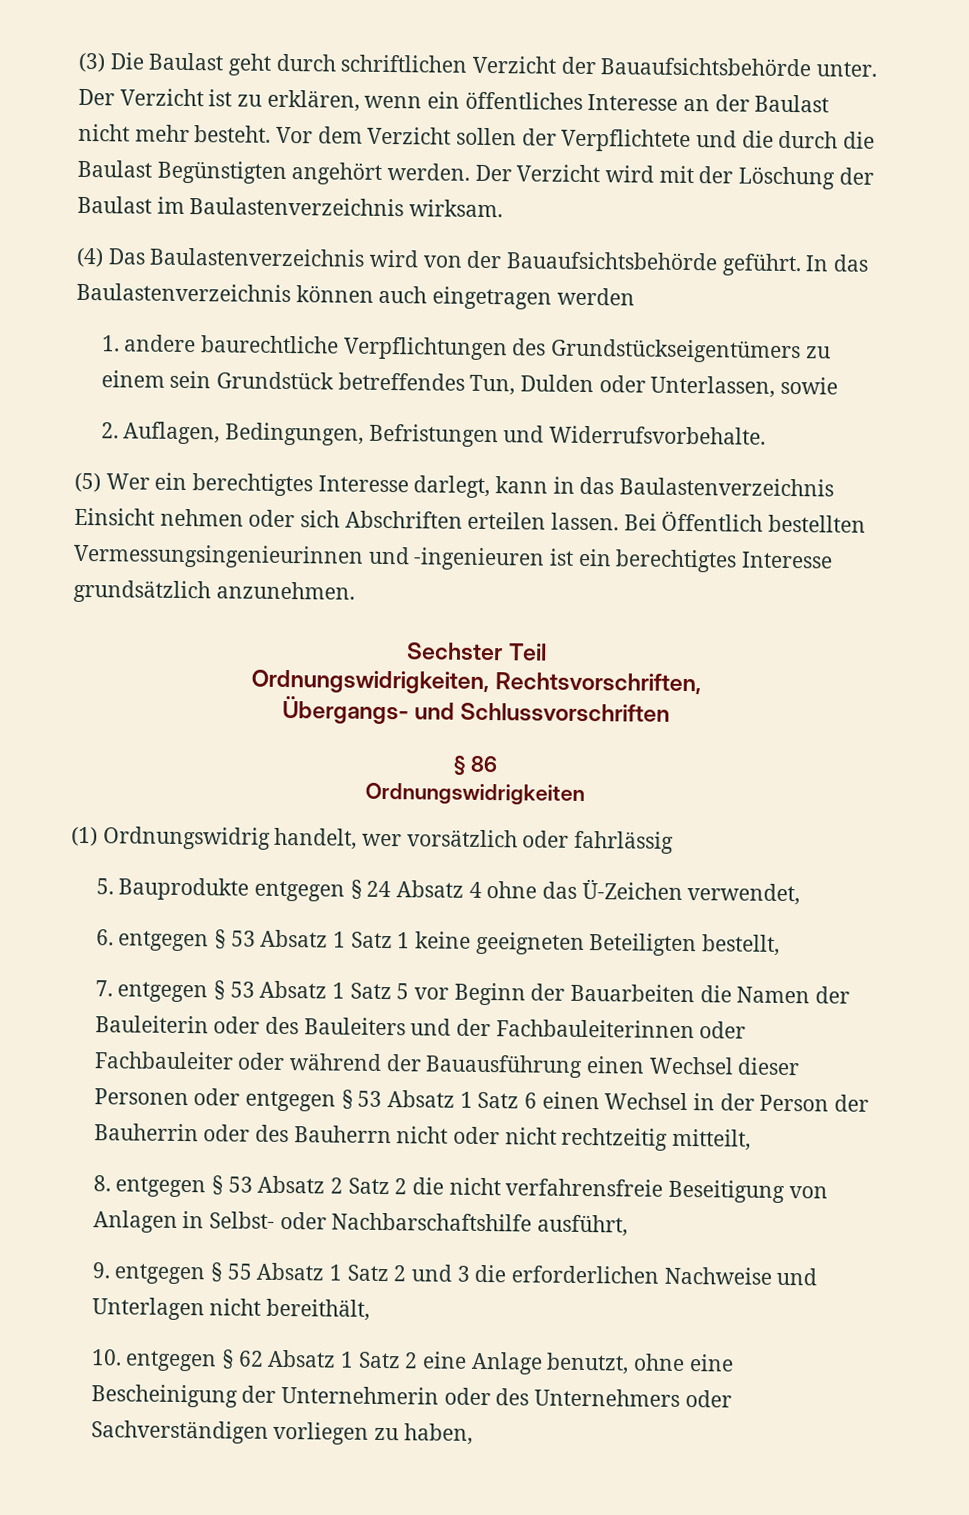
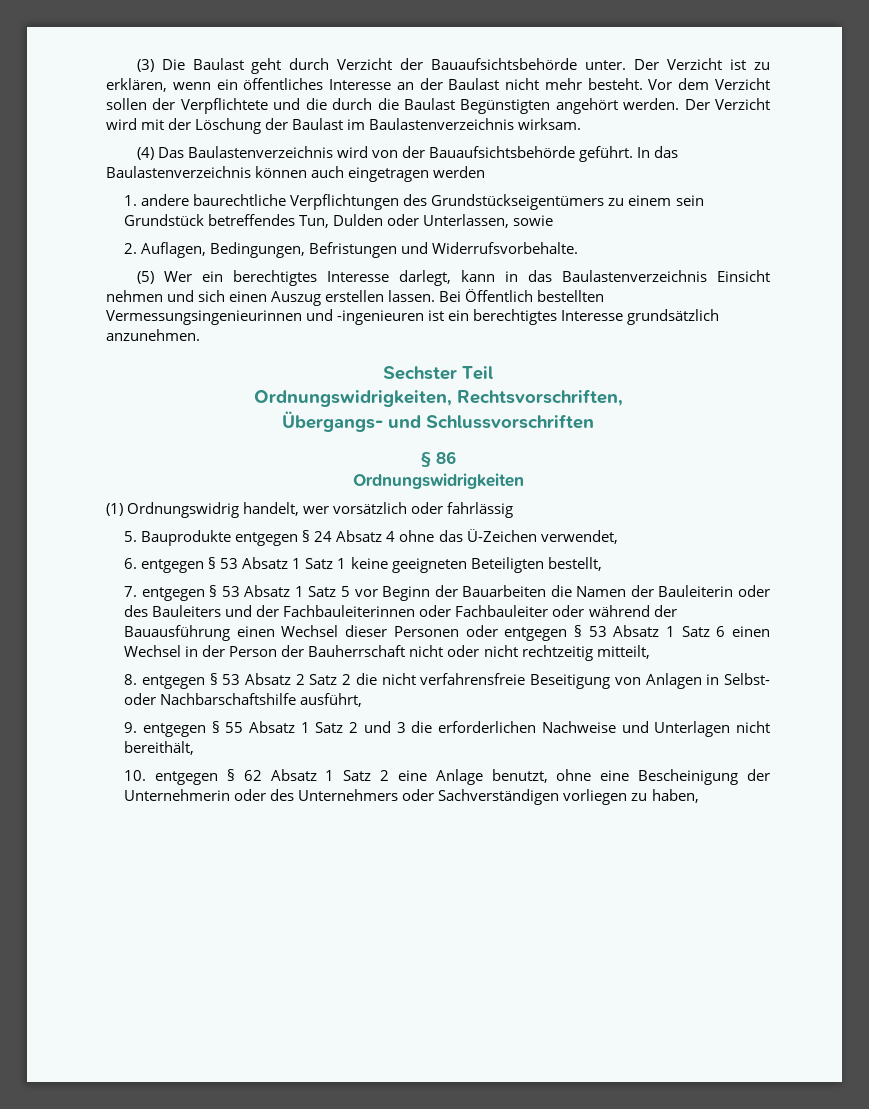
- (3) Die Baulast geht durch schriftlichen Verzicht der Bauaufsichtsbehörde unter.
+ (3) Die Baulast geht durch Verzicht der Bauaufsichtsbehörde unter.
- (5) Wer ein berechtigtes Interesse darlegt, kann in das Baulastenverzeichnis Einsicht nehmen oder sich Abschriften erteilen lassen.
+ (5) Wer ein berechtigtes Interesse darlegt, kann in das Baulastenverzeichnis Einsicht nehmen und sich einen Auszug erstellen lassen.
- 7. entgegen § 53 Absatz 1 Satz 5 vor Beginn der Bauarbeiten die Namen der Bauleiterin oder des Bauleiters und der Fachbauleiterinnen oder Fachbauleiter oder während der Bauausführung einen Wechsel dieser Personen oder entgegen § 53 Absatz 1 Satz 6 einen Wechsel in der Person der Bauherrin oder des Bauherrn nicht oder nicht rechtzeitig mitteilt,
+ 7. entgegen § 53 Absatz 1 Satz 5 vor Beginn der Bauarbeiten die Namen der Bauleiterin oder des Bauleiters und der Fachbauleiterinnen oder Fachbauleiter oder während der Bauausführung einen Wechsel dieser Personen oder entgegen § 53 Absatz 1 Satz 6 einen Wechsel in der Person der Bauherrschaft nicht oder nicht rechtzeitig mitteilt,

